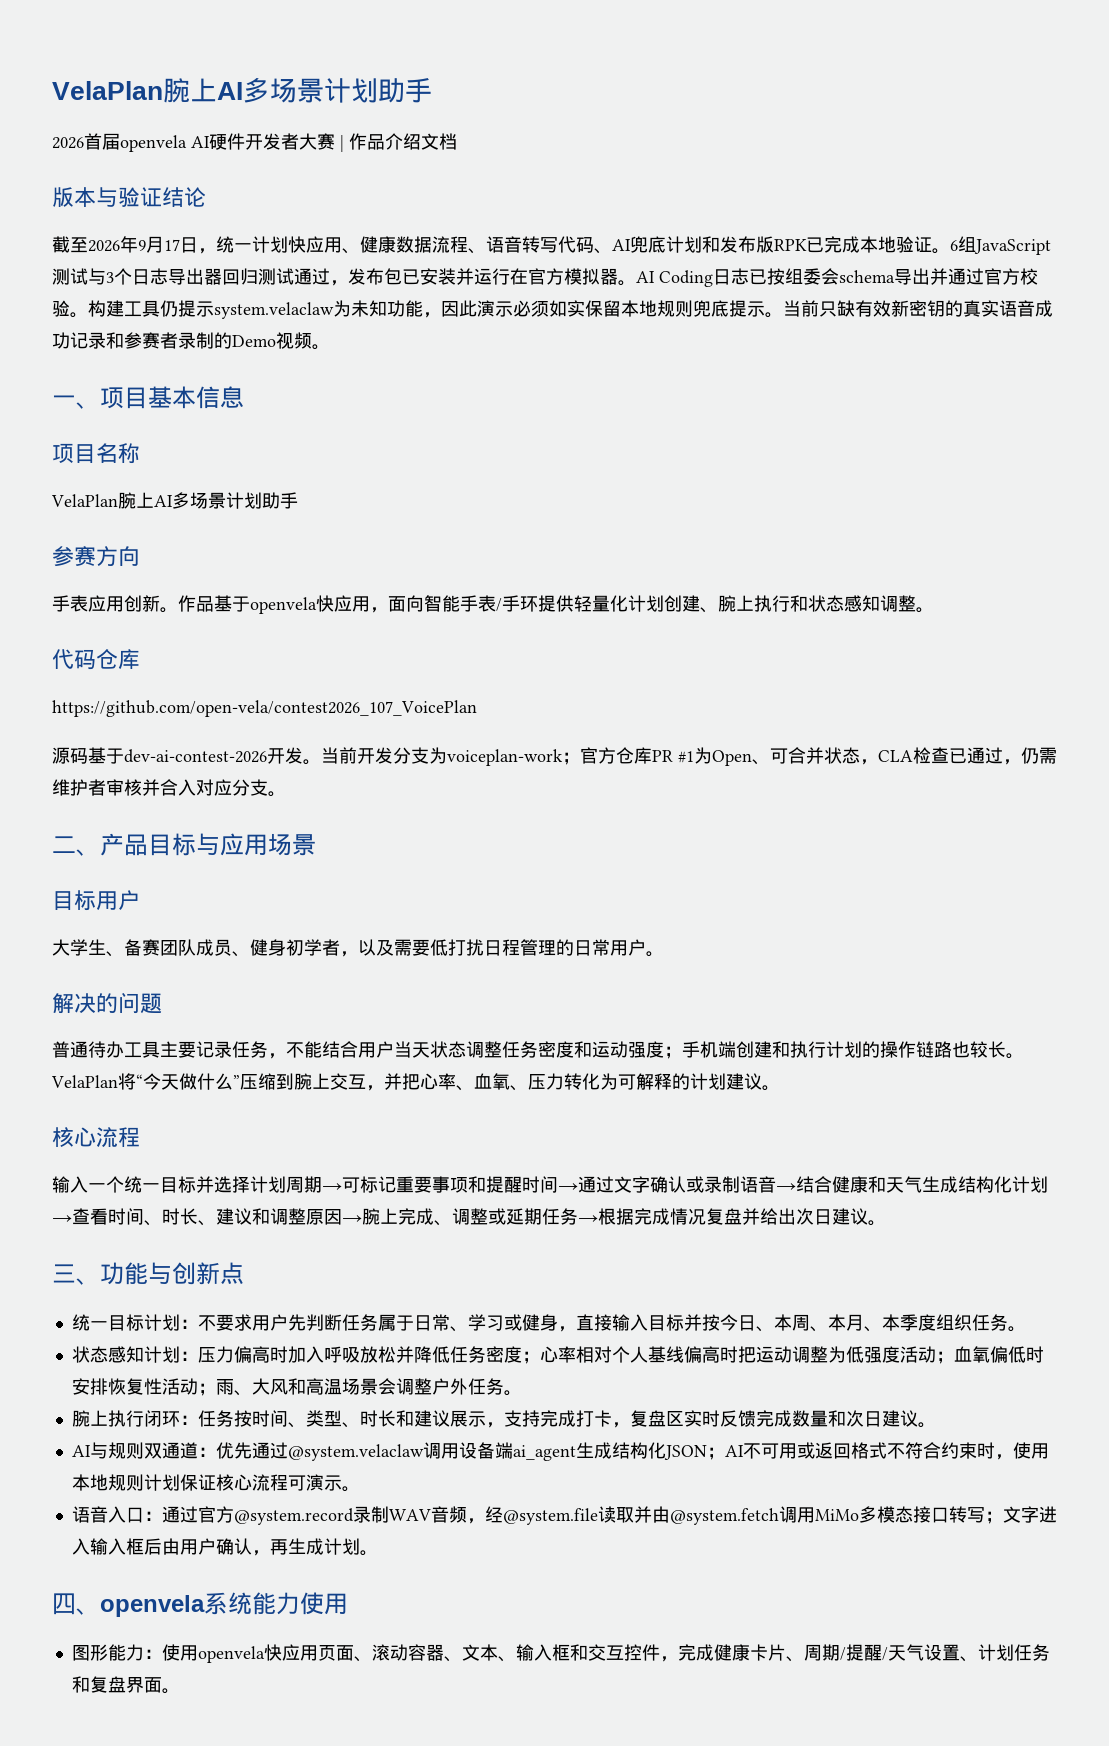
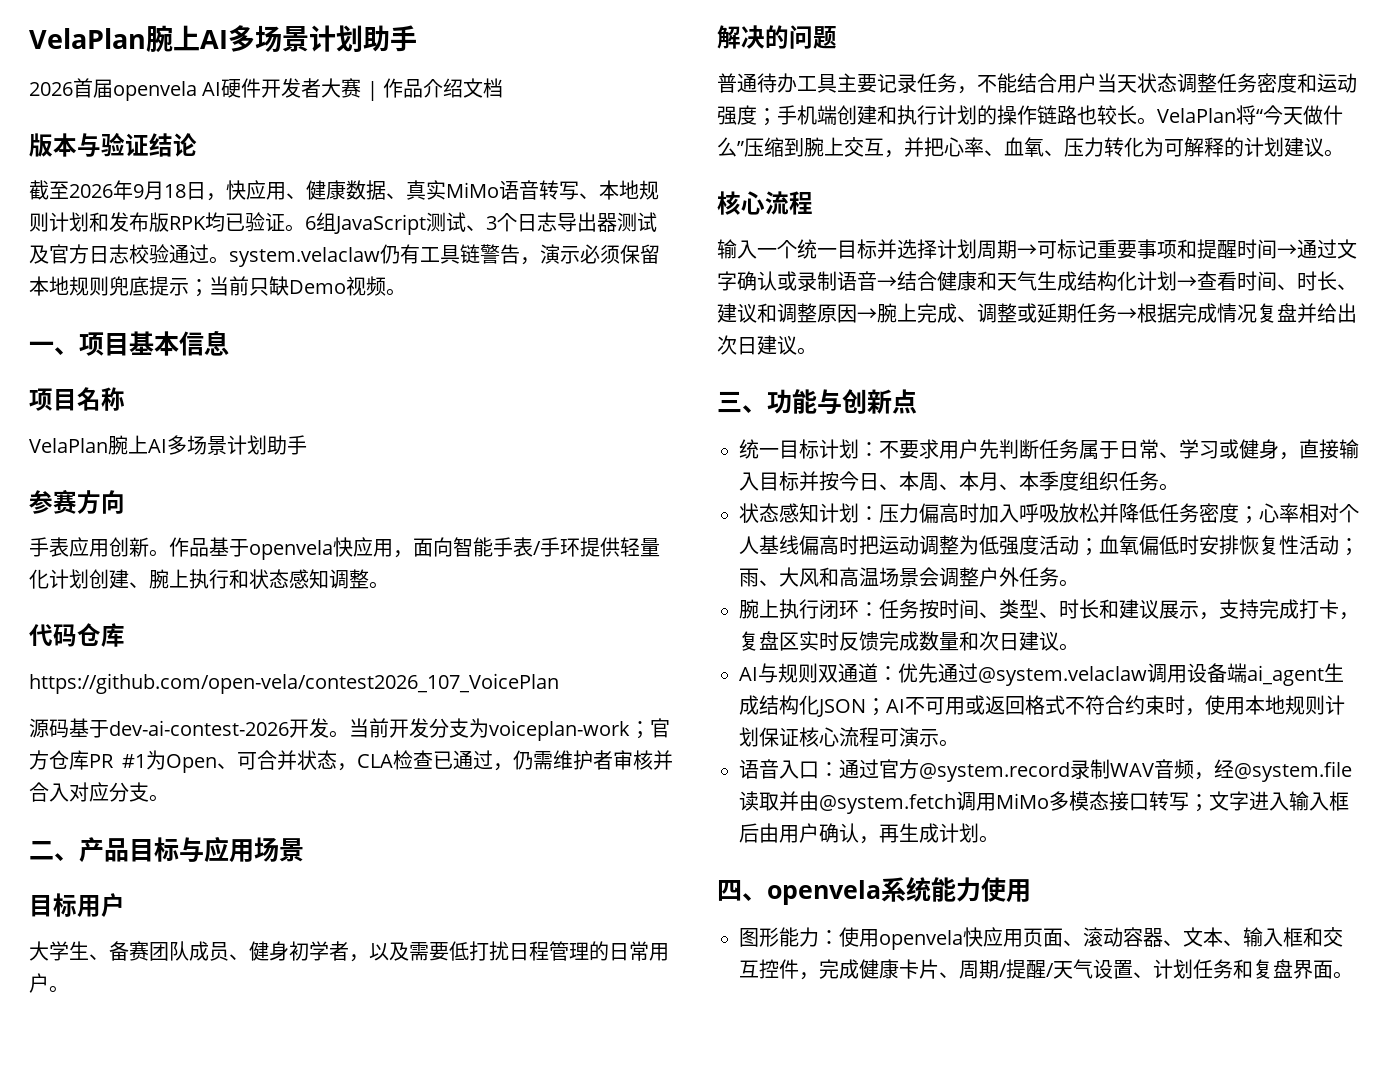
- 截至2026年9月17日，统一计划快应用、健康数据流程、语音转写代码、AI兜底计划和发布版RPK已完成本地验证。
+ 截至2026年9月18日，快应用、健康数据、真实MiMo语音转写、本地规则计划和发布版RPK均已验证。
- 6组JavaScript测试与3个日志导出器回归测试通过，发布包已安装并运行在官方模拟器。AI Coding日志已按组委会schema导出并通过官方校验。构建工具仍提示system.velaclaw为未知功能，因此演示必须如实保留本地规则兜底提示。当前只缺有效新密钥的真实语音成功记录和参赛者录制的Demo视频。
+ 6组JavaScript测试、3个日志导出器测试及官方日志校验通过。system.velaclaw仍有工具链警告，演示必须保留本地规则兜底提示；当前只缺Demo视频。

